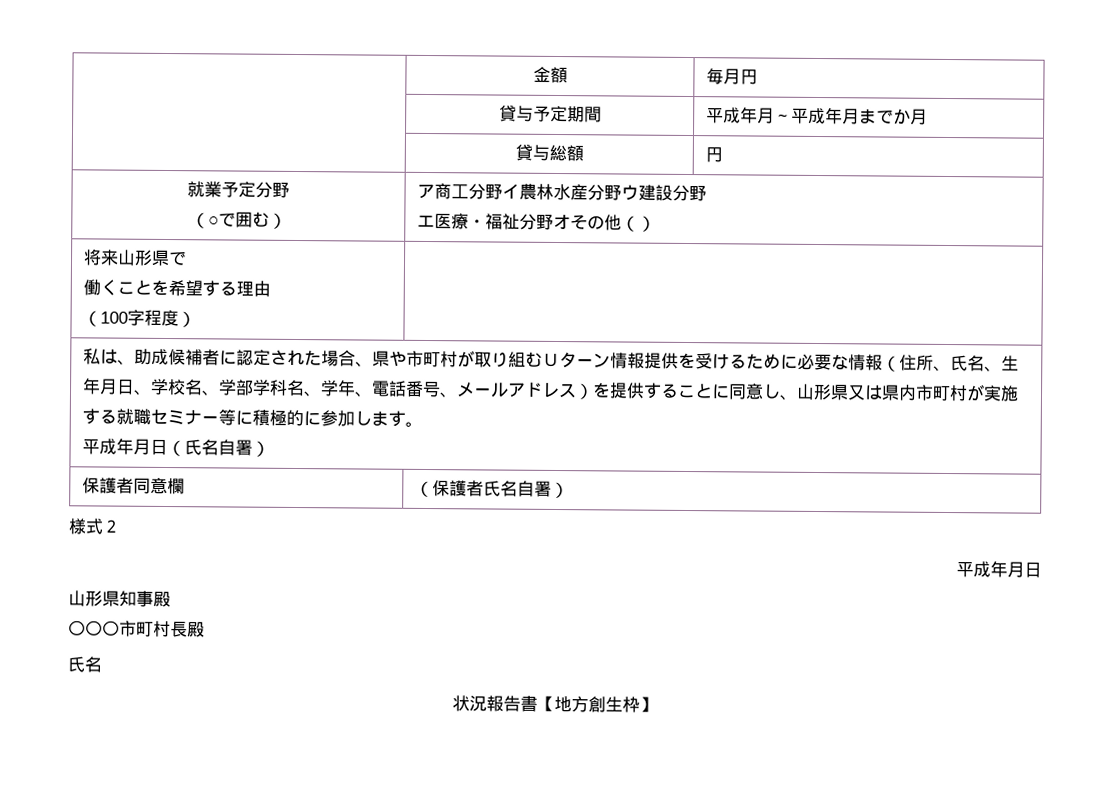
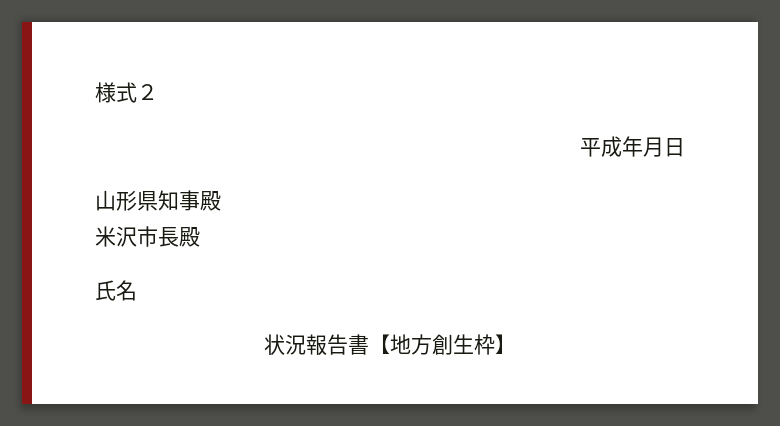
- | 金額 | 毎月円
- | 貸与予定期間 | 平成年月～平成年月までか月
- | 貸与総額 | 円
- 就業予定分野
- （○で囲む） | ア商工分野イ農林水産分野ウ建設分野
- エ医療・福祉分野オその他（）
- 将来山形県で
- 働くことを希望する理由
- （100字程度） |
- 私は、助成候補者に認定された場合、県や市町村が取り組むＵターン情報提供を受けるために必要な情報（住所、氏名、生年月日、学校名、学部学科名、学年、電話番号、メールアドレス）を提供することに同意し、山形県又は県内市町村が実施する就職セミナー等に積極的に参加します。
- 平成年月日（氏名自署）
- 保護者同意欄 | （保護者氏名自署）
- 〇〇〇市町村長殿
+ 米沢市長殿

